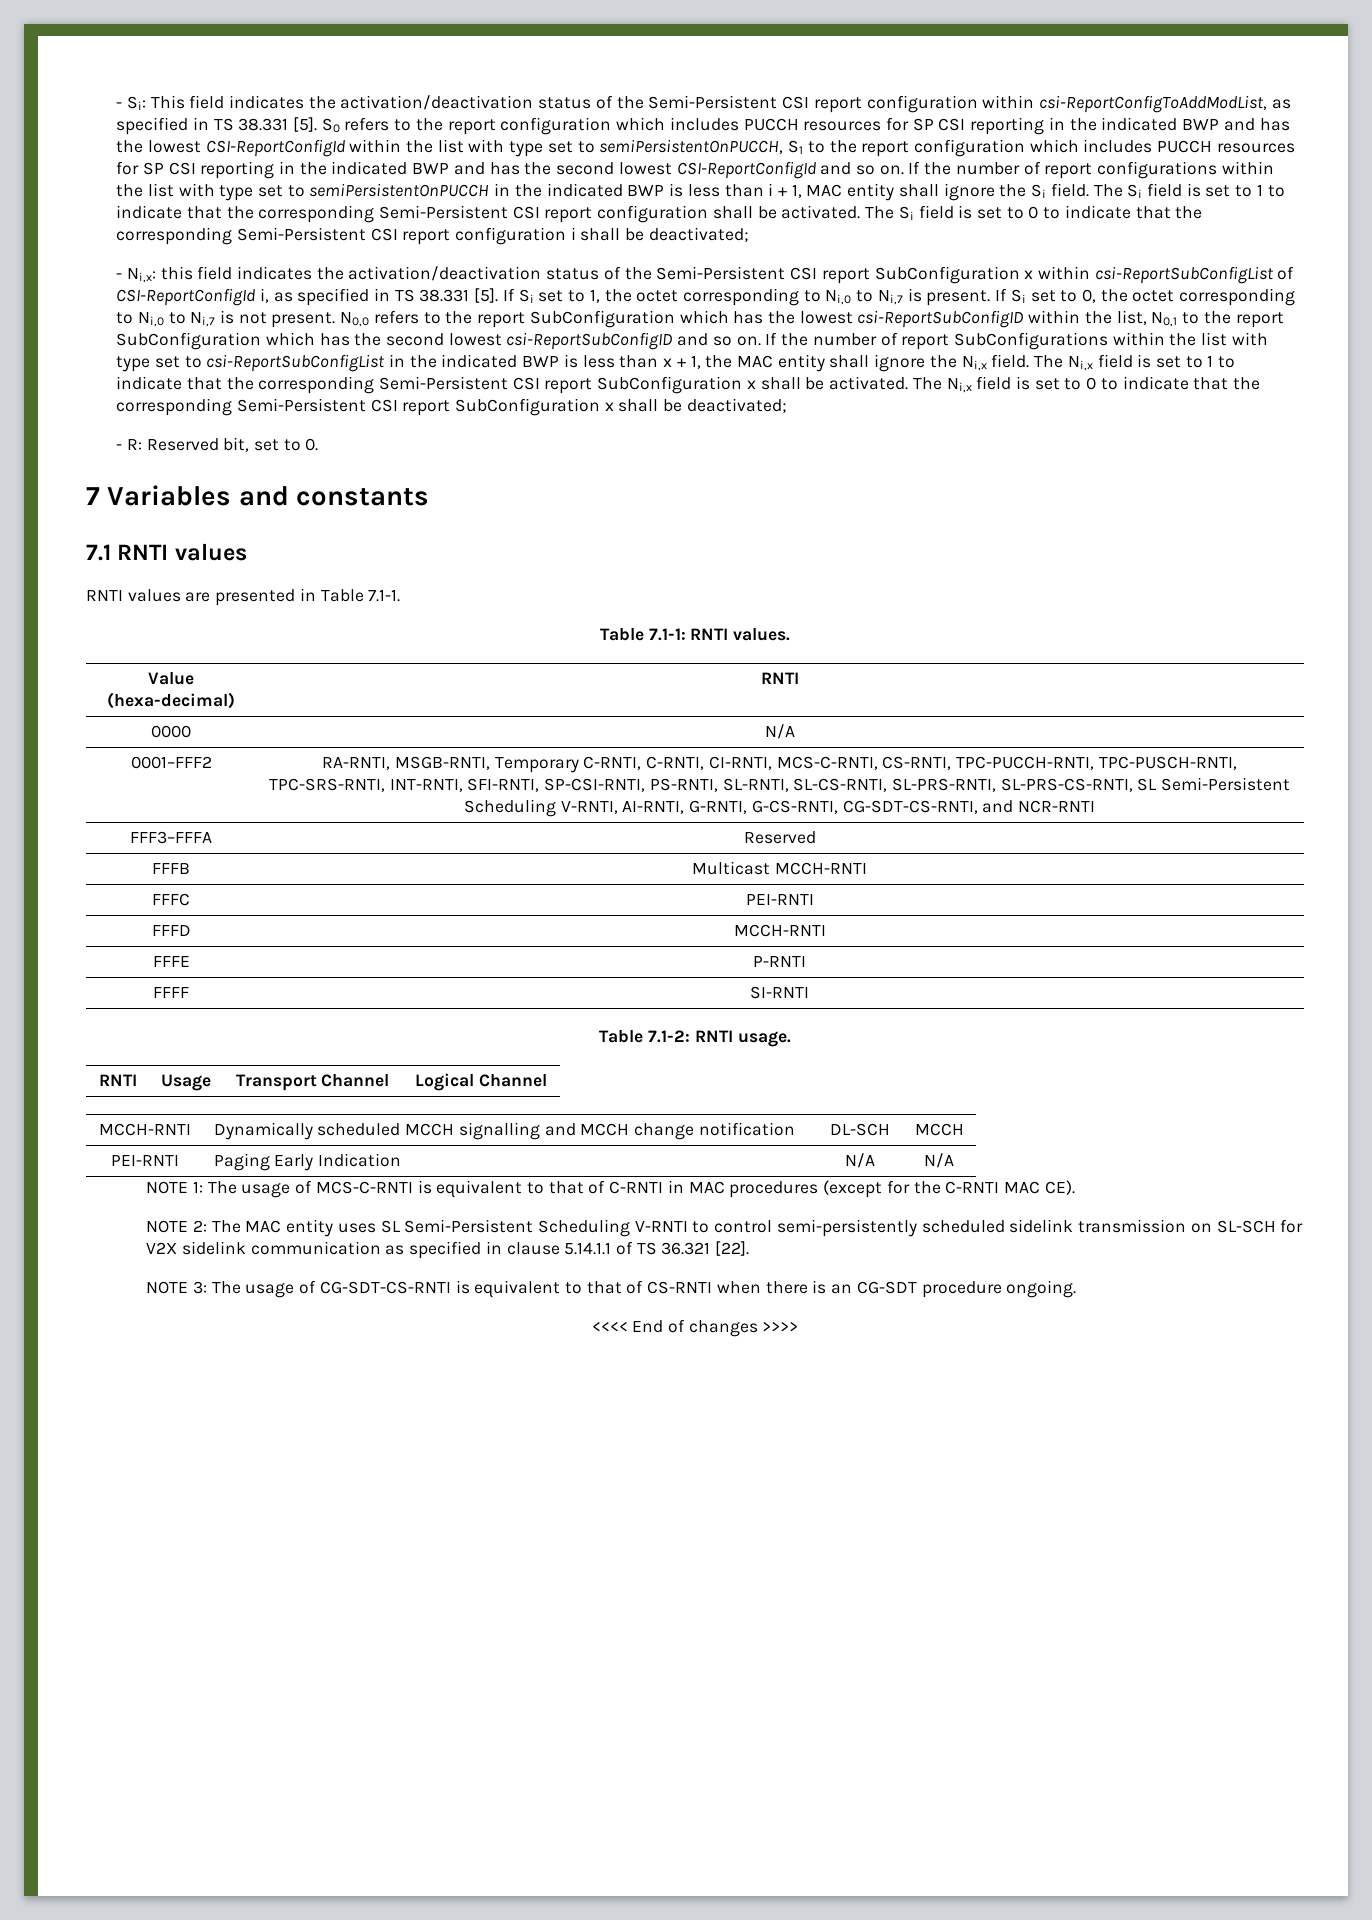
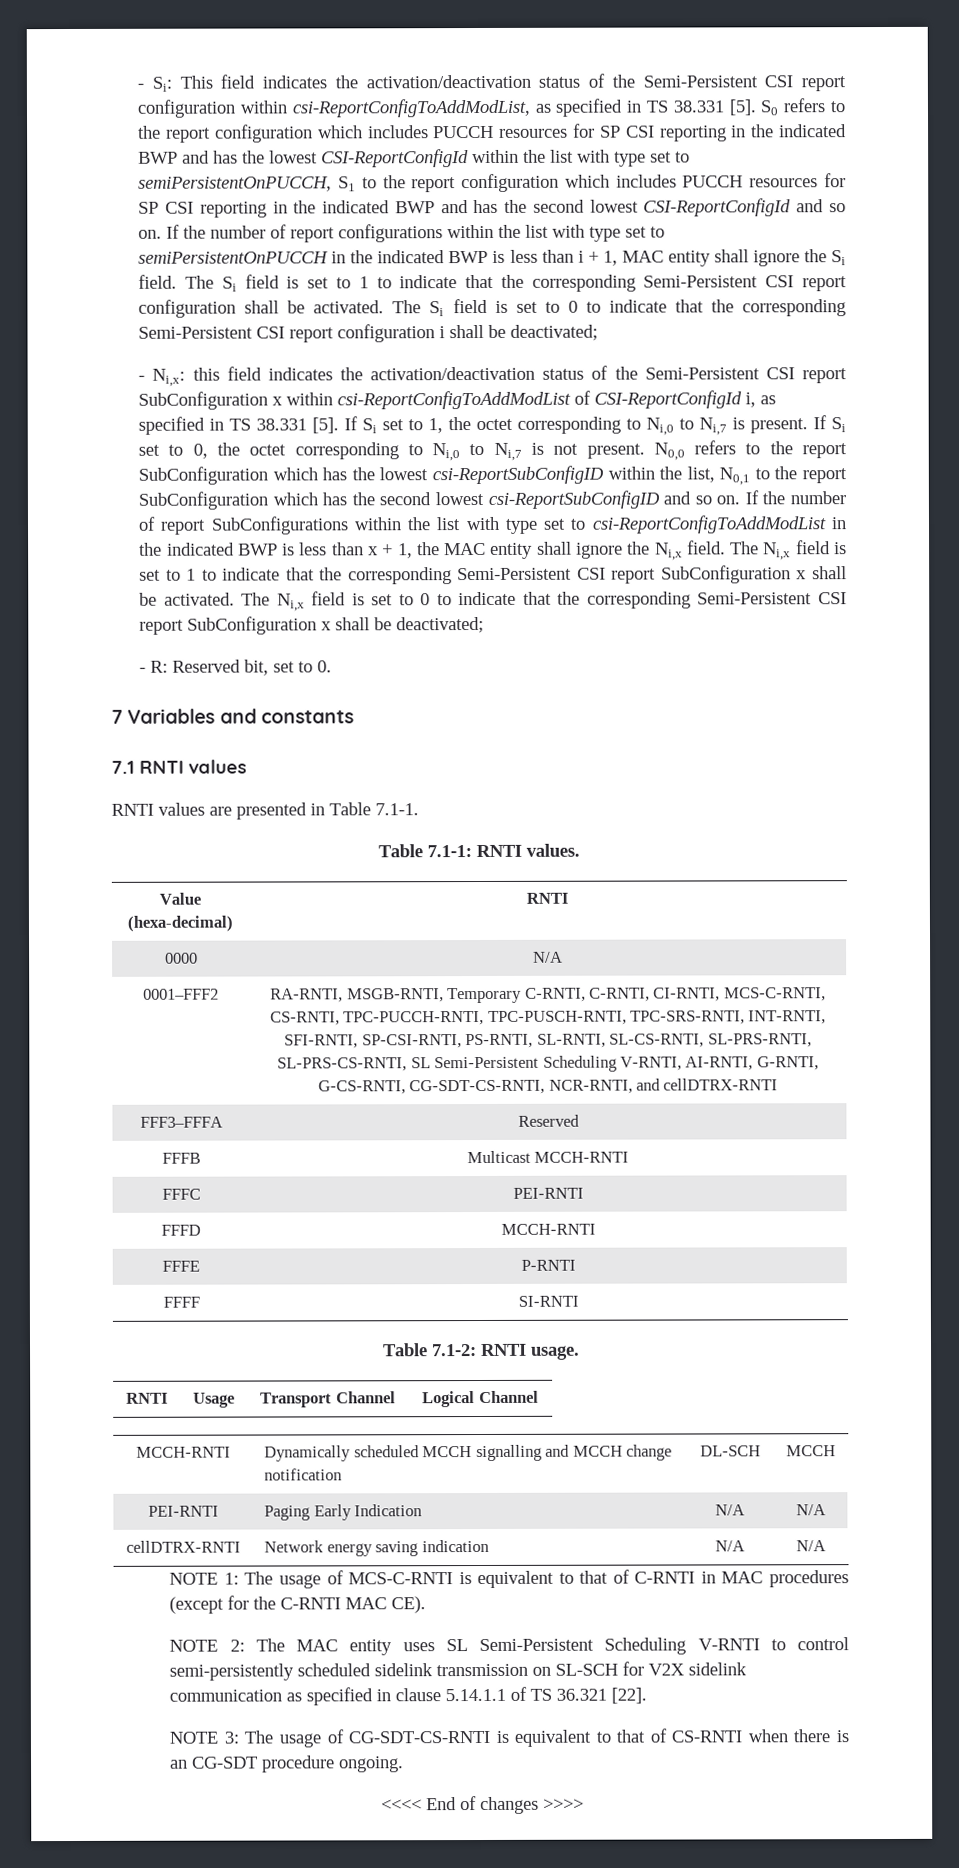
- - Ni,x: this field indicates the activation/deactivation status of the Semi-Persistent CSI report SubConfiguration x within csi-ReportSubConfigList of CSI-ReportConfigId i, as specified in TS 38.331 [5].
+ - Ni,x: this field indicates the activation/deactivation status of the Semi-Persistent CSI report SubConfiguration x within csi-ReportConfigToAddModList of CSI-ReportConfigId i, as specified in TS 38.331 [5].
- If the number of report SubConfigurations within the list with type set to csi-ReportSubConfigList in the indicated BWP is less than x + 1, the MAC entity shall ignore the Ni,x field.
+ If the number of report SubConfigurations within the list with type set to csi-ReportConfigToAddModList in the indicated BWP is less than x + 1, the MAC entity shall ignore the Ni,x field.
- 0001–FFF2 | RA-RNTI, MSGB-RNTI, Temporary C-RNTI, C-RNTI, CI-RNTI, MCS-C-RNTI, CS-RNTI, TPC-PUCCH-RNTI, TPC-PUSCH-RNTI, TPC-SRS-RNTI, INT-RNTI, SFI-RNTI, SP-CSI-RNTI, PS-RNTI, SL-RNTI, SL-CS-RNTI, SL-PRS-RNTI, SL-PRS-CS-RNTI, SL Semi-Persistent Scheduling V-RNTI, AI-RNTI, G-RNTI, G-CS-RNTI, CG-SDT-CS-RNTI, and NCR-RNTI
+ 0001–FFF2 | RA-RNTI, MSGB-RNTI, Temporary C-RNTI, C-RNTI, CI-RNTI, MCS-C-RNTI, CS-RNTI, TPC-PUCCH-RNTI, TPC-PUSCH-RNTI, TPC-SRS-RNTI, INT-RNTI, SFI-RNTI, SP-CSI-RNTI, PS-RNTI, SL-RNTI, SL-CS-RNTI, SL-PRS-RNTI, SL-PRS-CS-RNTI, SL Semi-Persistent Scheduling V-RNTI, AI-RNTI, G-RNTI, G-CS-RNTI, CG-SDT-CS-RNTI, NCR-RNTI, and cellDTRX-RNTI
+ cellDTRX-RNTI | Network energy saving indication | N/A | N/A

